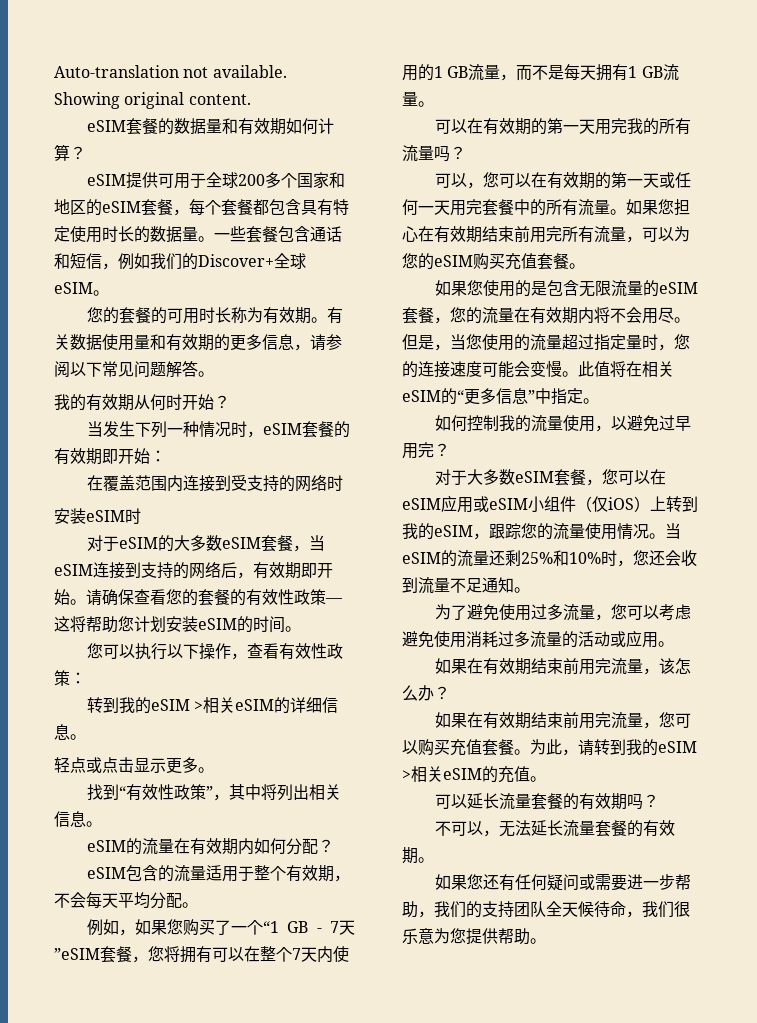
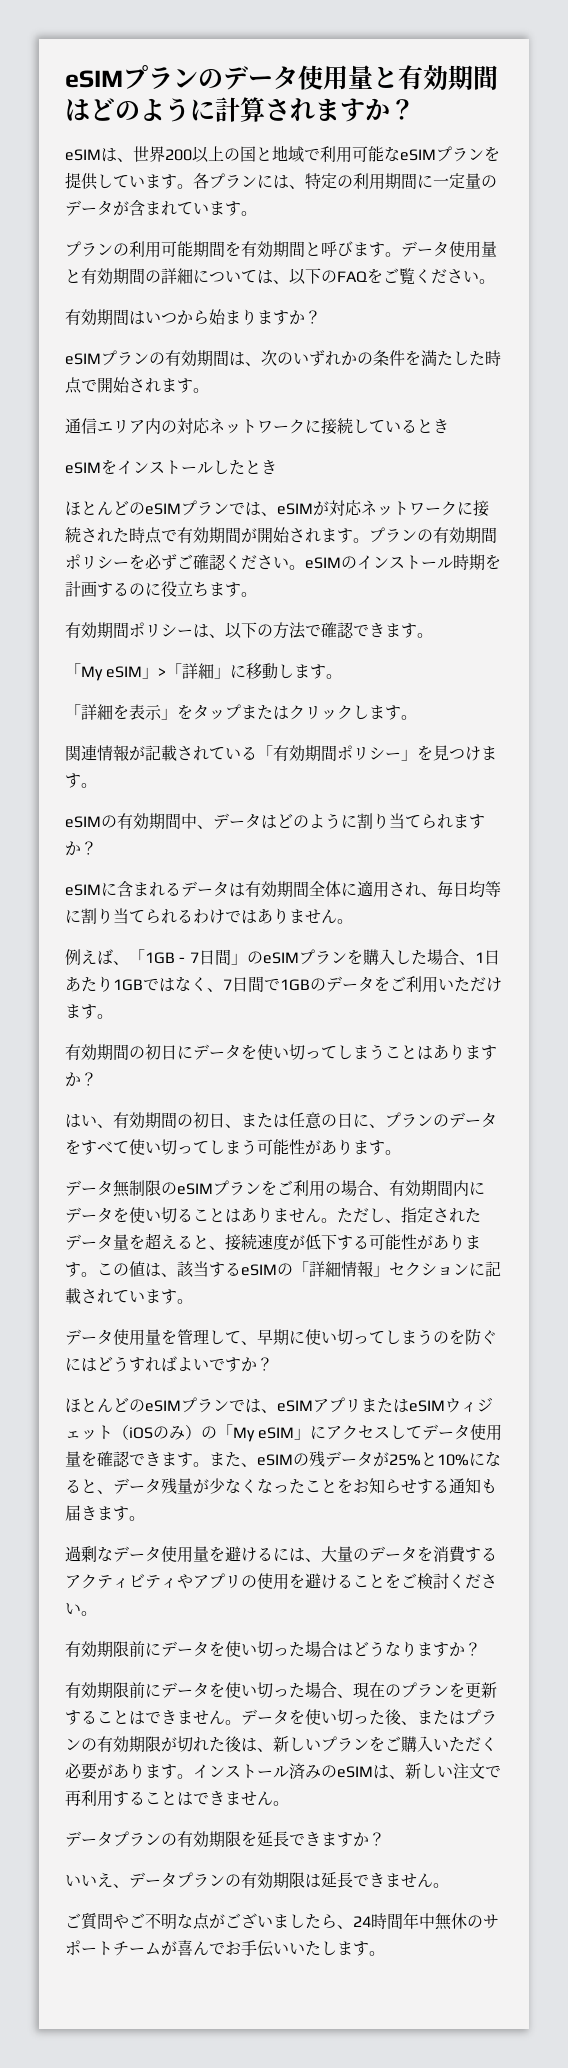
- Auto-translation not available. Showing original content.
- eSIM套餐的数据量和有效期如何计算？
- eSIM提供可用于全球200多个国家和地区的eSIM套餐，每个套餐都包含具有特定使用时长的数据量。一些套餐包含通话和短信，例如我们的Discover+全球eSIM。
- 您的套餐的可用时长称为有效期。有关数据使用量和有效期的更多信息，请参阅以下常见问题解答。
- 我的有效期从何时开始？
- 当发生下列一种情况时，eSIM套餐的有效期即开始：
- 在覆盖范围内连接到受支持的网络时
- 安装eSIM时
- 对于eSIM的大多数eSIM套餐，当eSIM连接到支持的网络后，有效期即开始。请确保查看您的套餐的有效性政策—这将帮助您计划安装eSIM的时间。
- 您可以执行以下操作，查看有效性政策：
- 转到我的eSIM >相关eSIM的详细信息。
- 轻点或点击显示更多。
- 找到“有效性政策”，其中将列出相关信息。
- eSIM的流量在有效期内如何分配？
- eSIM包含的流量适用于整个有效期，不会每天平均分配。
- 例如，如果您购买了一个“1 GB - 7天”eSIM套餐，您将拥有可以在整个7天内使用的1 GB流量，而不是每天拥有1 GB流量。
- 可以在有效期的第一天用完我的所有流量吗？
- 可以，您可以在有效期的第一天或任何一天用完套餐中的所有流量。如果您担心在有效期结束前用完所有流量，可以为您的eSIM购买充值套餐。
- 如果您使用的是包含无限流量的eSIM套餐，您的流量在有效期内将不会用尽。但是，当您使用的流量超过指定量时，您的连接速度可能会变慢。此值将在相关eSIM的“更多信息”中指定。
- 如何控制我的流量使用，以避免过早用完？
- 对于大多数eSIM套餐，您可以在eSIM应用或eSIM小组件（仅iOS）上转到我的eSIM，跟踪您的流量使用情况。当eSIM的流量还剩25%和10%时，您还会收到流量不足通知。
- 为了避免使用过多流量，您可以考虑避免使用消耗过多流量的活动或应用。
- 如果在有效期结束前用完流量，该怎么办？
- 如果在有效期结束前用完流量，您可以购买充值套餐。为此，请转到我的eSIM >相关eSIM的充值。
- 可以延长流量套餐的有效期吗？
- 不可以，无法延长流量套餐的有效期。
- 如果您还有任何疑问或需要进一步帮助，我们的支持团队全天候待命，我们很乐意为您提供帮助。
+ eSIMプランのデータ使用量と有効期間はどのように計算されますか？
+ eSIMは、世界200以上の国と地域で利用可能なeSIMプランを提供しています。各プランには、特定の利用期間に一定量のデータが含まれています。
+ プランの利用可能期間を有効期間と呼びます。データ使用量と有効期間の詳細については、以下のFAQをご覧ください。
+ 有効期間はいつから始まりますか？
+ eSIMプランの有効期間は、次のいずれかの条件を満たした時点で開始されます。
+ 通信エリア内の対応ネットワークに接続しているとき
+ eSIMをインストールしたとき
+ ほとんどのeSIMプランでは、eSIMが対応ネットワークに接続された時点で有効期間が開始されます。プランの有効期間ポリシーを必ずご確認ください。eSIMのインストール時期を計画するのに役立ちます。
+ 有効期間ポリシーは、以下の方法で確認できます。
+ 「My eSIM」>「詳細」に移動します。
+ 「詳細を表示」をタップまたはクリックします。
+ 関連情報が記載されている「有効期間ポリシー」を見つけます。
+ eSIMの有効期間中、データはどのように割り当てられますか？
+ eSIMに含まれるデータは有効期間全体に適用され、毎日均等に割り当てられるわけではありません。
+ 例えば、「1GB - 7日間」のeSIMプランを購入した場合、1日あたり1GBではなく、7日間で1GBのデータをご利用いただけます。
+ 有効期間の初日にデータを使い切ってしまうことはありますか？
+ はい、有効期間の初日、または任意の日に、プランのデータをすべて使い切ってしまう可能性があります。
+ データ無制限のeSIMプランをご利用の場合、有効期間内にデータを使い切ることはありません。ただし、指定されたデータ量を超えると、接続速度が低下する可能性があります。この値は、該当するeSIMの「詳細情報」セクションに記載されています。
+ データ使用量を管理して、早期に使い切ってしまうのを防ぐにはどうすればよいですか？
+ ほとんどのeSIMプランでは、eSIMアプリまたはeSIMウィジェット（iOSのみ）の「My eSIM」にアクセスしてデータ使用量を確認できます。また、eSIMの残データが25%と10%になると、データ残量が少なくなったことをお知らせする通知も届きます。
+ 過剰なデータ使用量を避けるには、大量のデータを消費するアクティビティやアプリの使用を避けることをご検討ください。
+ 有効期限前にデータを使い切った場合はどうなりますか？
+ 有効期限前にデータを使い切った場合、現在のプランを更新することはできません。データを使い切った後、またはプランの有効期限が切れた後は、新しいプランをご購入いただく必要があります。インストール済みのeSIMは、新しい注文で再利用することはできません。
+ データプランの有効期限を延長できますか？
+ いいえ、データプランの有効期限は延長できません。
+ ご質問やご不明な点がございましたら、24時間年中無休のサポートチームが喜んでお手伝いいたします。

